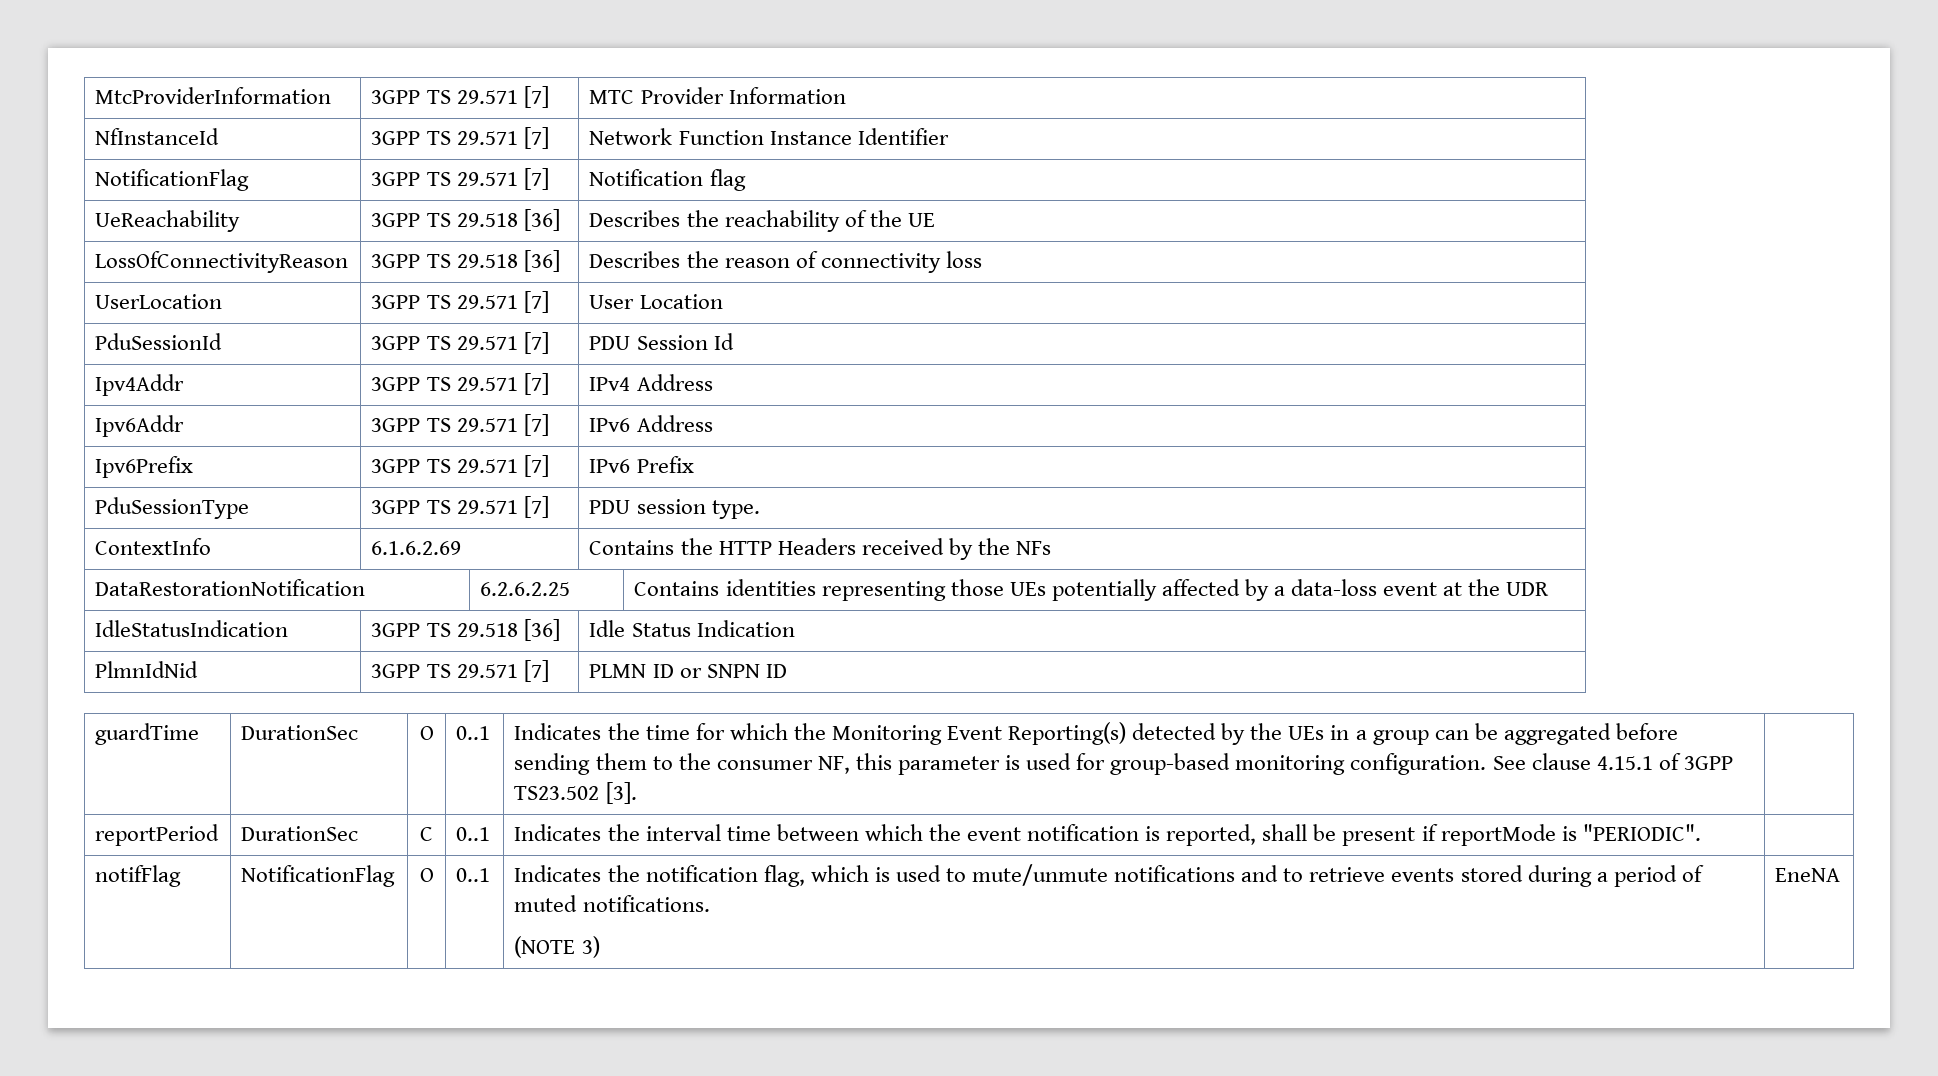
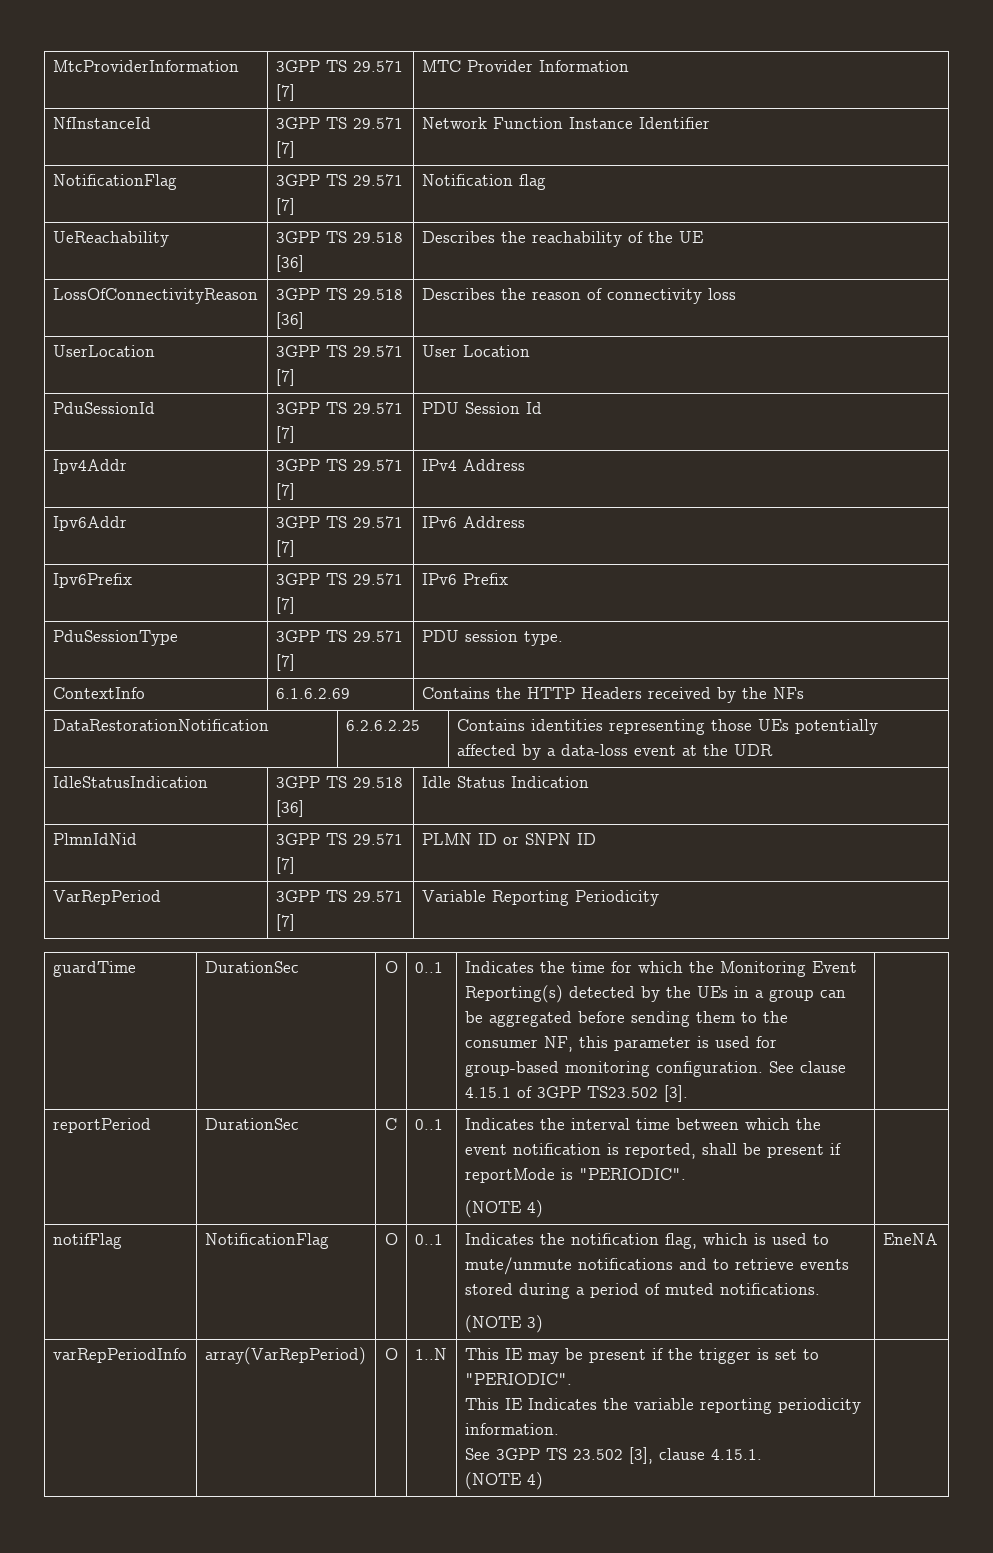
+ VarRepPeriod | 3GPP TS 29.571 [7] | Variable Reporting Periodicity
- reportPeriod | DurationSec | C | 0..1 | Indicates the interval time between which the event notification is reported, shall be present if reportMode is "PERIODIC". |
+ reportPeriod | DurationSec | C | 0..1 | Indicates the interval time between which the event notification is reported, shall be present if reportMode is "PERIODIC".
+ (NOTE 4) |
+ varRepPeriodInfo | array(VarRepPeriod) | O | 1..N | This IE may be present if the trigger is set to "PERIODIC".
+ This IE Indicates the variable reporting periodicity information.
+ See 3GPP TS 23.502 [3], clause 4.15.1.
+ (NOTE 4) |

